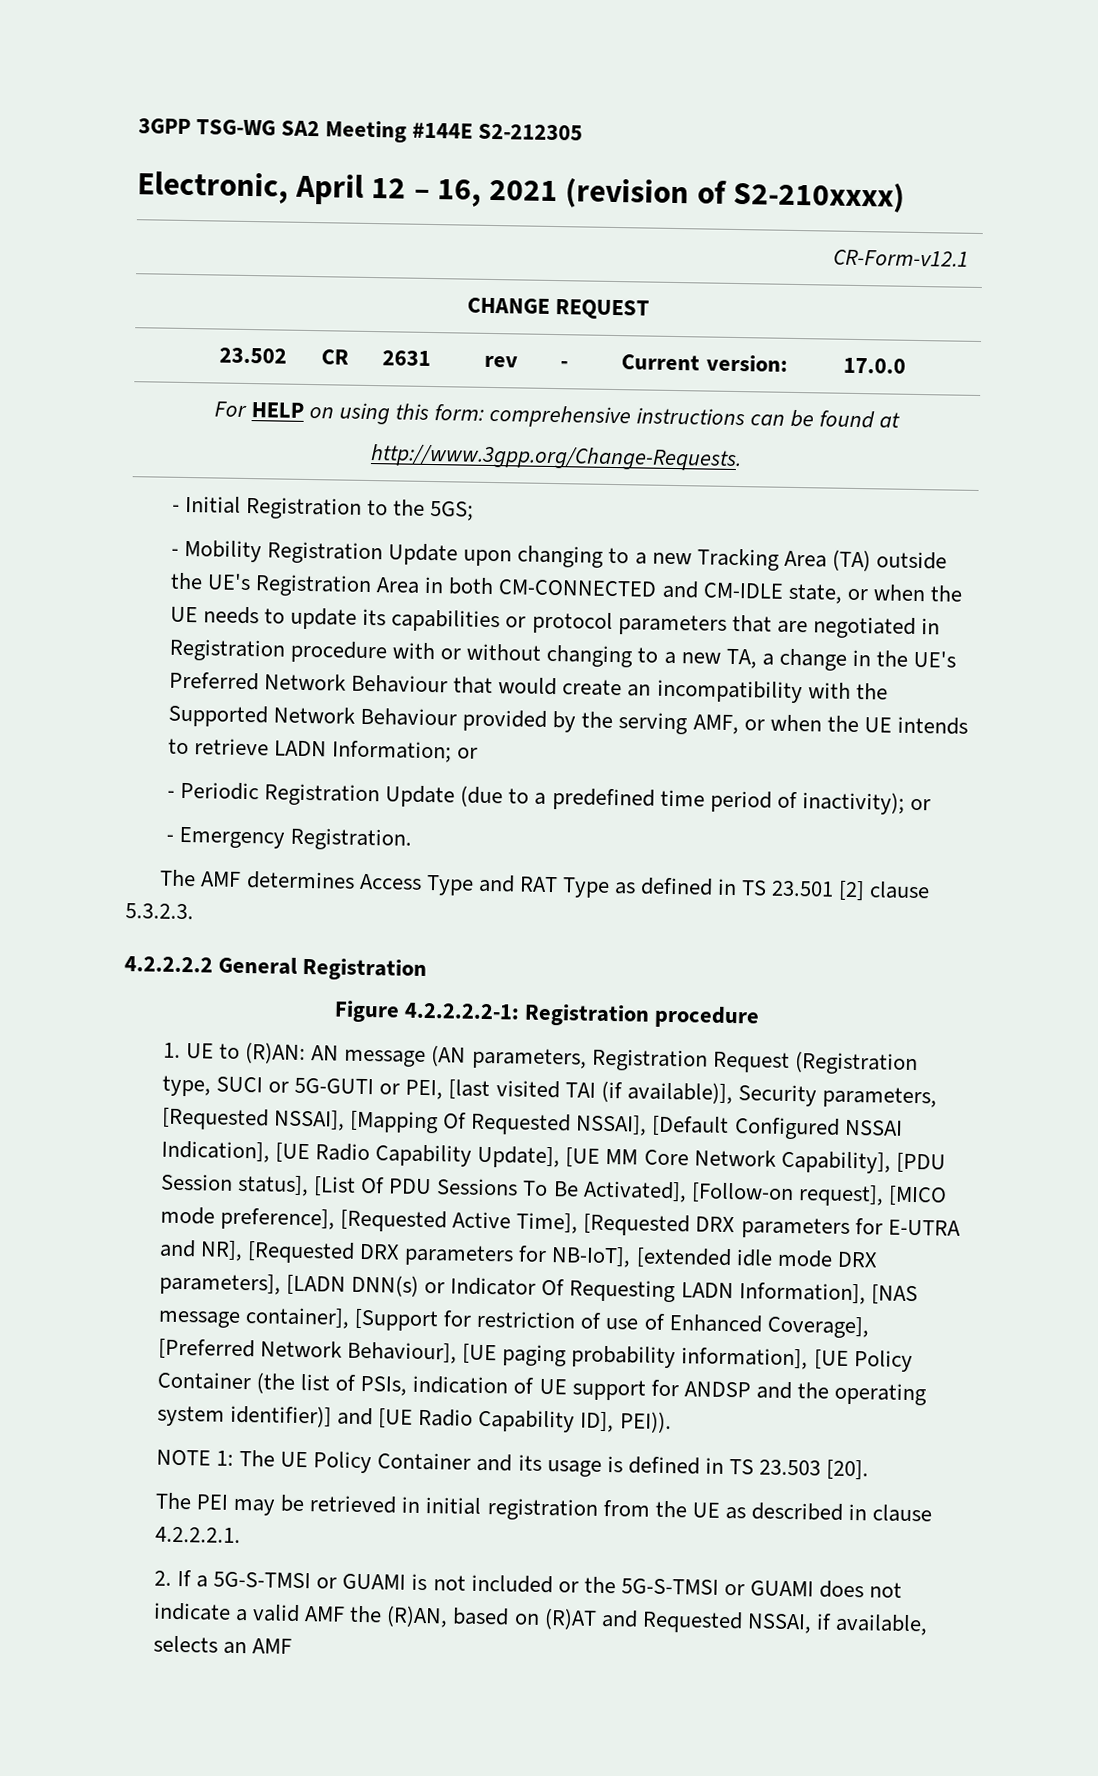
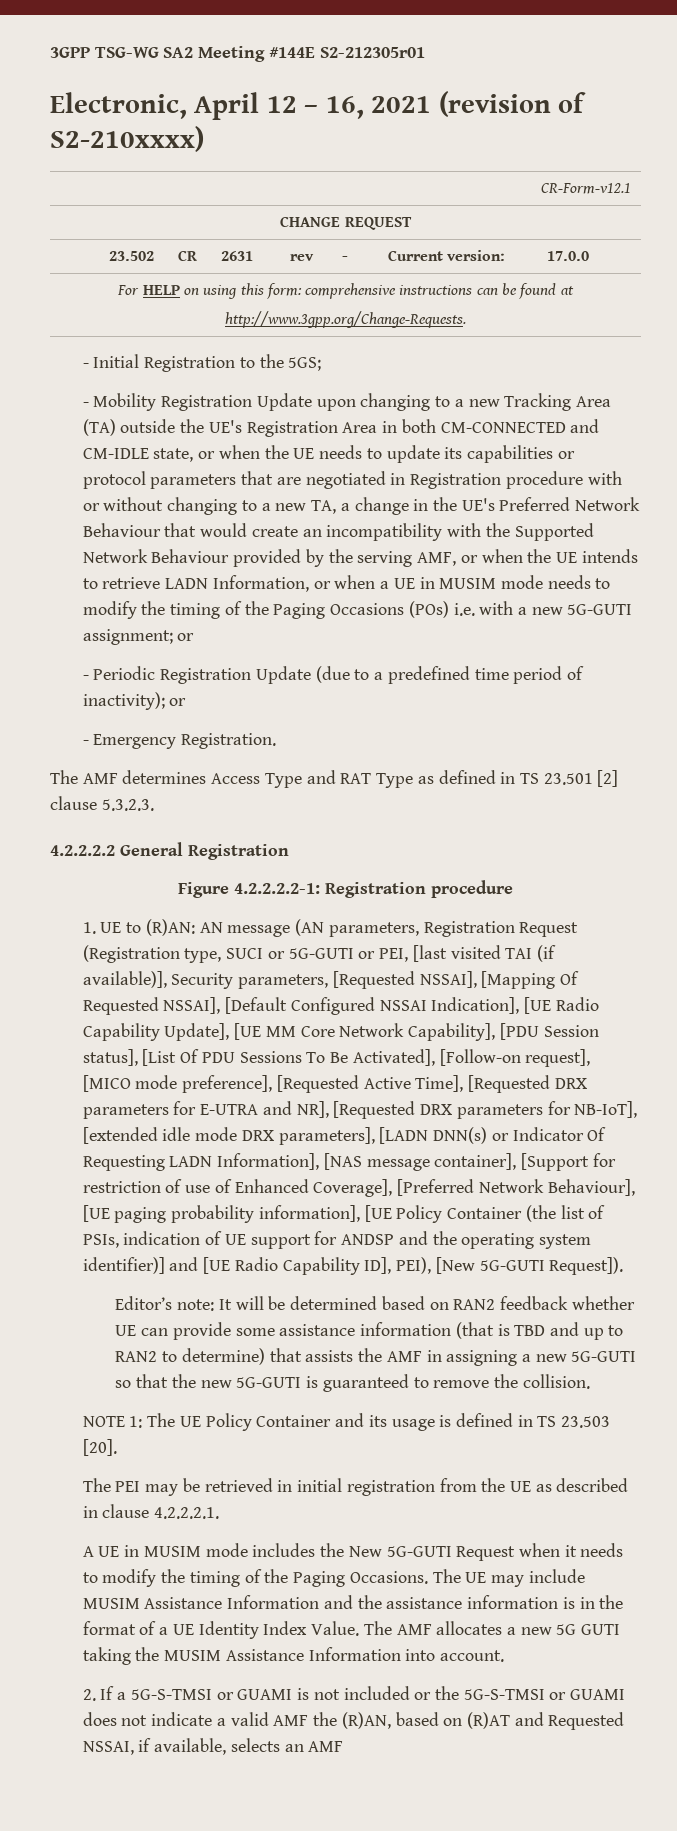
- 3GPP TSG-WG SA2 Meeting #144E S2-212305
+ 3GPP TSG-WG SA2 Meeting #144E S2-212305r01
- - Mobility Registration Update upon changing to a new Tracking Area (TA) outside the UE's Registration Area in both CM-CONNECTED and CM-IDLE state, or when the UE needs to update its capabilities or protocol parameters that are negotiated in Registration procedure with or without changing to a new TA, a change in the UE's Preferred Network Behaviour that would create an incompatibility with the Supported Network Behaviour provided by the serving AMF, or when the UE intends to retrieve LADN Information;
+ - Mobility Registration Update upon changing to a new Tracking Area (TA) outside the UE's Registration Area in both CM-CONNECTED and CM-IDLE state, or when the UE needs to update its capabilities or protocol parameters that are negotiated in Registration procedure with or without changing to a new TA, a change in the UE's Preferred Network Behaviour that would create an incompatibility with the Supported Network Behaviour provided by the serving AMF, or when the UE intends to retrieve LADN Information, or when a UE in MUSIM mode needs to modify the timing of the Paging Occasions (POs) i.e. with a new 5G-GUTI assignment;
- AN message (AN parameters, Registration Request (Registration type, SUCI or 5G-GUTI or PEI, [last visited TAI (if available)], Security parameters, [Requested NSSAI], [Mapping Of Requested NSSAI], [Default Configured NSSAI Indication], [UE Radio Capability Update], [UE MM Core Network Capability], [PDU Session status], [List Of PDU Sessions To Be Activated], [Follow-on request], [MICO mode preference], [Requested Active Time], [Requested DRX parameters for E-UTRA and NR], [Requested DRX parameters for NB-IoT], [extended idle mode DRX parameters], [LADN DNN(s) or Indicator Of Requesting LADN Information], [NAS message container], [Support for restriction of use of Enhanced Coverage], [Preferred Network Behaviour], [UE paging probability information], [UE Policy Container (the list of PSIs, indication of UE support for ANDSP and the operating system identifier)] and [UE Radio Capability ID], PEI)).
+ AN message (AN parameters, Registration Request (Registration type, SUCI or 5G-GUTI or PEI, [last visited TAI (if available)], Security parameters, [Requested NSSAI], [Mapping Of Requested NSSAI], [Default Configured NSSAI Indication], [UE Radio Capability Update], [UE MM Core Network Capability], [PDU Session status], [List Of PDU Sessions To Be Activated], [Follow-on request], [MICO mode preference], [Requested Active Time], [Requested DRX parameters for E-UTRA and NR], [Requested DRX parameters for NB-IoT], [extended idle mode DRX parameters], [LADN DNN(s) or Indicator Of Requesting LADN Information], [NAS message container], [Support for restriction of use of Enhanced Coverage], [Preferred Network Behaviour], [UE paging probability information], [UE Policy Container (the list of PSIs, indication of UE support for ANDSP and the operating system identifier)] and [UE Radio Capability ID], PEI), [New 5G-GUTI Request]).
+ Editor’s note: It will be determined based on RAN2 feedback whether UE can provide some assistance information (that is TBD and up to RAN2 to determine) that assists the AMF in assigning a new 5G-GUTI so that the new 5G-GUTI is guaranteed to remove the collision.
+ A UE in MUSIM mode includes the New 5G-GUTI Request when it needs to modify the timing of the Paging Occasions. The UE may include MUSIM Assistance Information and the assistance information is in the format of a UE Identity Index Value. The AMF allocates a new 5G GUTI taking the MUSIM Assistance Information into account.

